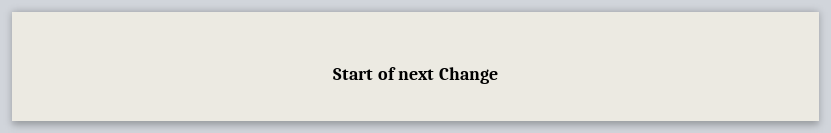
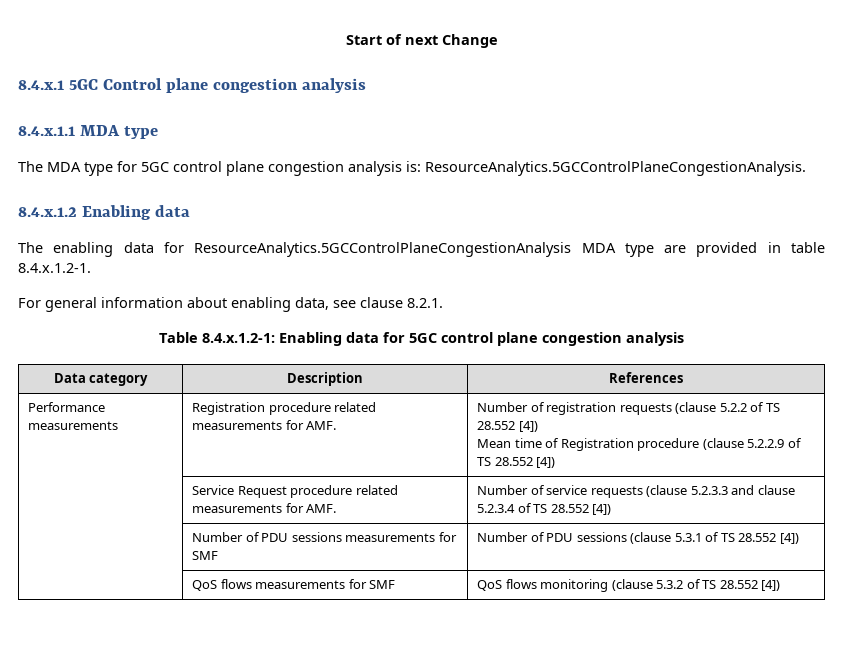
+ 8.4.x.1 5GC Control plane congestion analysis
+ 8.4.x.1.1 MDA type
+ The MDA type for 5GC control plane congestion analysis is: ResourceAnalytics.5GCControlPlaneCongestionAnalysis.
+ 8.4.x.1.2 Enabling data
+ The enabling data for ResourceAnalytics.5GCControlPlaneCongestionAnalysis MDA type are provided in table 8.4.x.1.2-1.
+ For general information about enabling data, see clause 8.2.1.
+ Table 8.4.x.1.2-1: Enabling data for 5GC control plane congestion analysis
+ Data category | Description | References
+ Performance measurements | Registration procedure related measurements for AMF. | Number of registration requests (clause 5.2.2 of TS 28.552 [4])
+ Mean time of Registration procedure (clause 5.2.2.9 of TS 28.552 [4])
+ | Service Request procedure related measurements for AMF. | Number of service requests (clause 5.2.3.3 and clause 5.2.3.4 of TS 28.552 [4])
+ | Number of PDU sessions measurements for SMF | Number of PDU sessions (clause 5.3.1 of TS 28.552 [4])
+ | QoS flows measurements for SMF | QoS flows monitoring (clause 5.3.2 of TS 28.552 [4])

